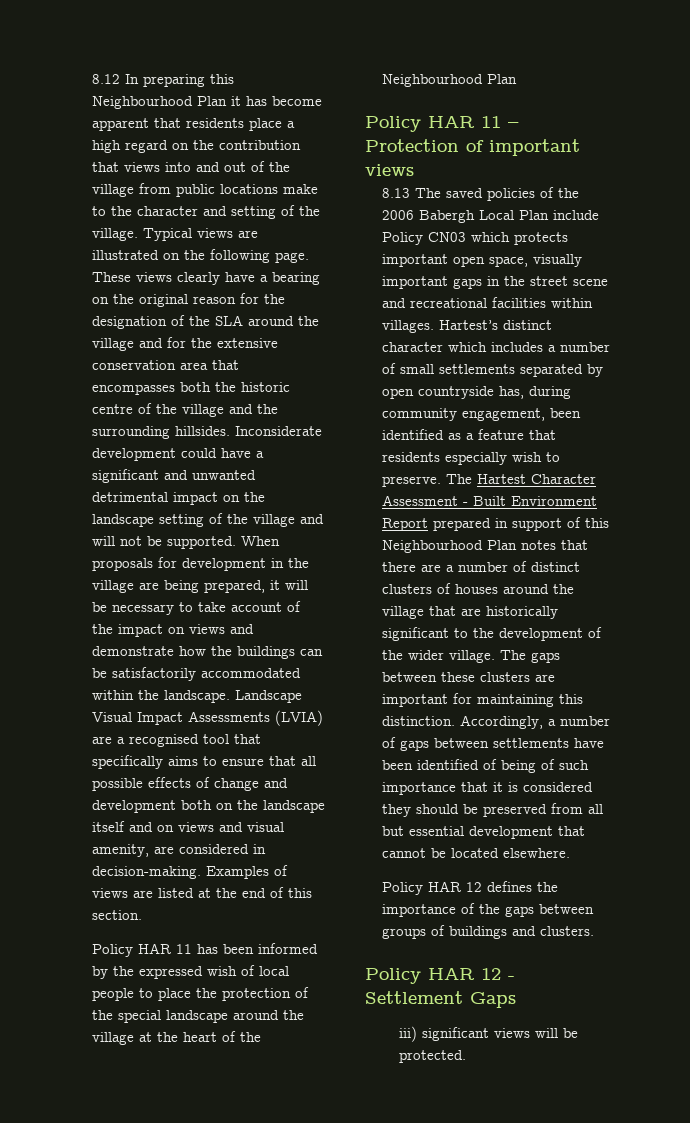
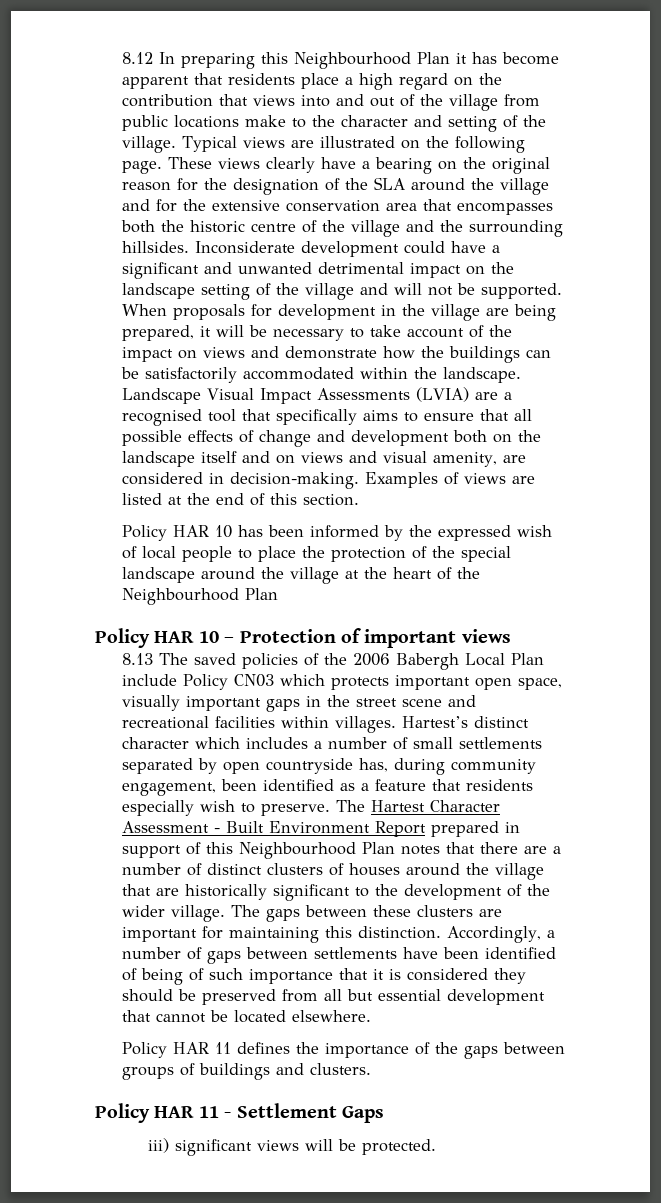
- Policy HAR 11 has been informed by the expressed wish of local people to place the protection of the special landscape around the village at the heart of the Neighbourhood Plan
+ Policy HAR 10 has been informed by the expressed wish of local people to place the protection of the special landscape around the village at the heart of the Neighbourhood Plan
- Policy HAR 11 – Protection of important views
+ Policy HAR 10 – Protection of important views
- Policy HAR 12 defines the importance of the gaps between groups of buildings and clusters.
+ Policy HAR 11 defines the importance of the gaps between groups of buildings and clusters.
- Policy HAR 12 - Settlement Gaps
+ Policy HAR 11 - Settlement Gaps

